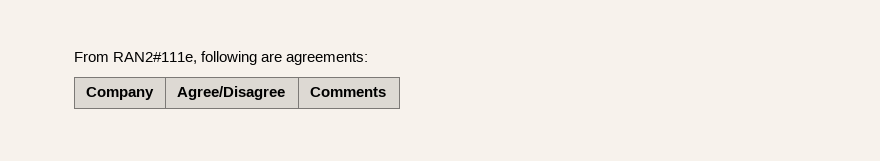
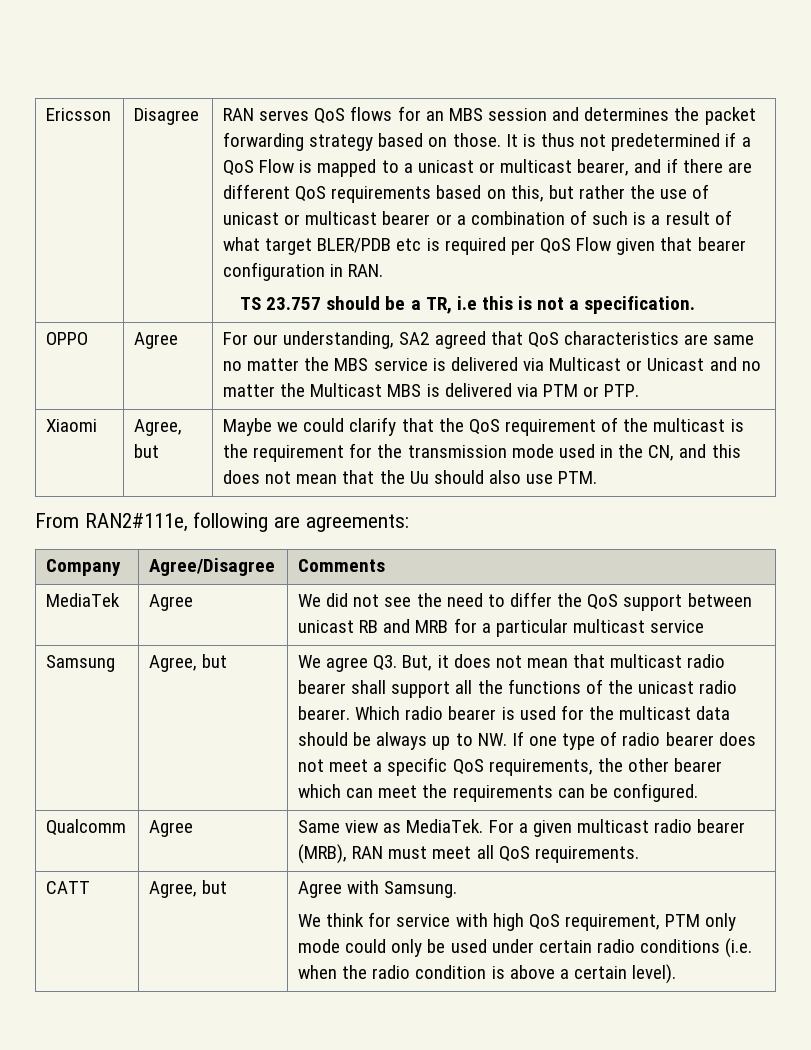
+ Ericsson | Disagree | RAN serves QoS flows for an MBS session and determines the packet forwarding strategy based on those. It is thus not predetermined if a QoS Flow is mapped to a unicast or multicast bearer, and if there are different QoS requirements based on this, but rather the use of unicast or multicast bearer or a combination of such is a result of what target BLER/PDB etc is required per QoS Flow given that bearer configuration in RAN.
+ TS 23.757 should be a TR, i.e this is not a specification.
+ OPPO | Agree | For our understanding, SA2 agreed that QoS characteristics are same no matter the MBS service is delivered via Multicast or Unicast and no matter the Multicast MBS is delivered via PTM or PTP.
+ Xiaomi | Agree, but | Maybe we could clarify that the QoS requirement of the multicast is the requirement for the transmission mode used in the CN, and this does not mean that the Uu should also use PTM.
+ MediaTek | Agree | We did not see the need to differ the QoS support between unicast RB and MRB for a particular multicast service
+ Samsung | Agree, but | We agree Q3. But, it does not mean that multicast radio bearer shall support all the functions of the unicast radio bearer. Which radio bearer is used for the multicast data should be always up to NW. If one type of radio bearer does not meet a specific QoS requirements, the other bearer which can meet the requirements can be configured.
+ Qualcomm | Agree | Same view as MediaTek. For a given multicast radio bearer (MRB), RAN must meet all QoS requirements.
+ CATT | Agree, but | Agree with Samsung.
+ We think for service with high QoS requirement, PTM only mode could only be used under certain radio conditions (i.e. when the radio condition is above a certain level).

